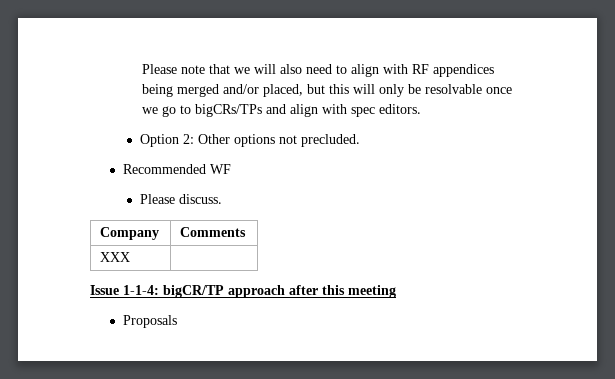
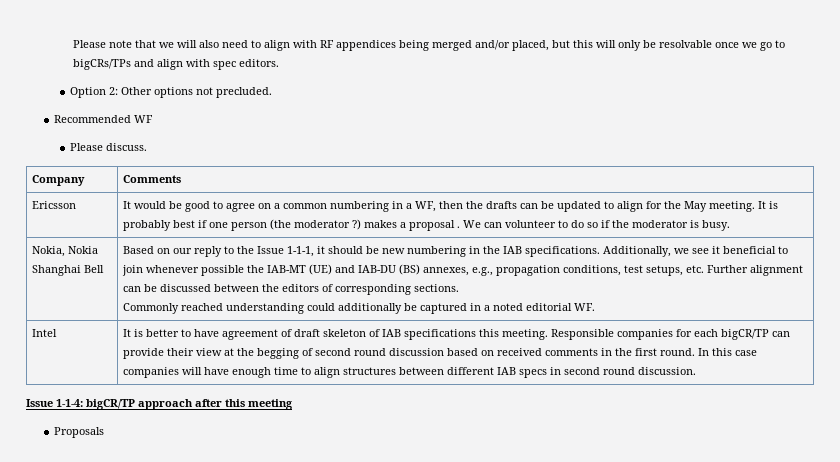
- XXX
+ Ericsson | It would be good to agree on a common numbering in a WF, then the drafts can be updated to align for the May meeting. It is probably best if one person (the moderator ?) makes a proposal . We can volunteer to do so if the moderator is busy.
+ Nokia, Nokia Shanghai Bell | Based on our reply to the Issue 1-1-1, it should be new numbering in the IAB specifications. Additionally, we see it beneficial to join whenever possible the IAB-MT (UE) and IAB-DU (BS) annexes, e.g., propagation conditions, test setups, etc. Further alignment can be discussed between the editors of corresponding sections.
+ Commonly reached understanding could additionally be captured in a noted editorial WF.
+ Intel | It is better to have agreement of draft skeleton of IAB specifications this meeting. Responsible companies for each bigCR/TP can provide their view at the begging of second round discussion based on received comments in the first round. In this case companies will have enough time to align structures between different IAB specs in second round discussion.

